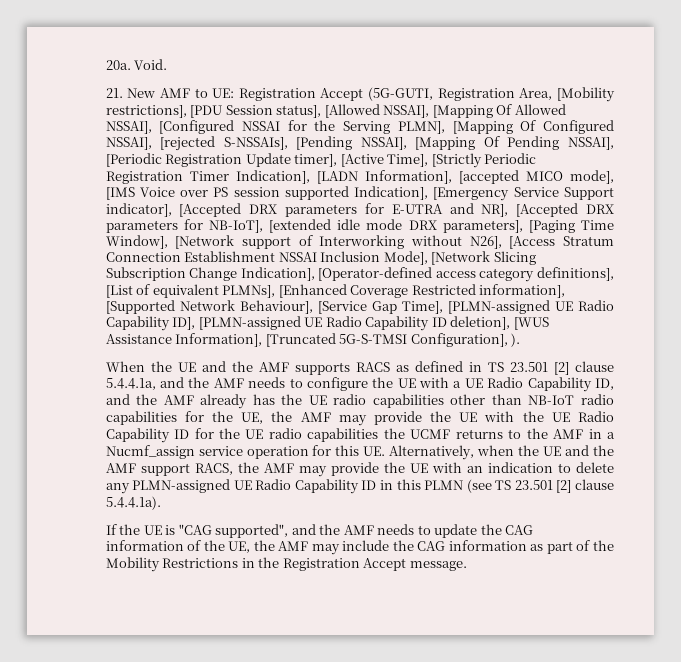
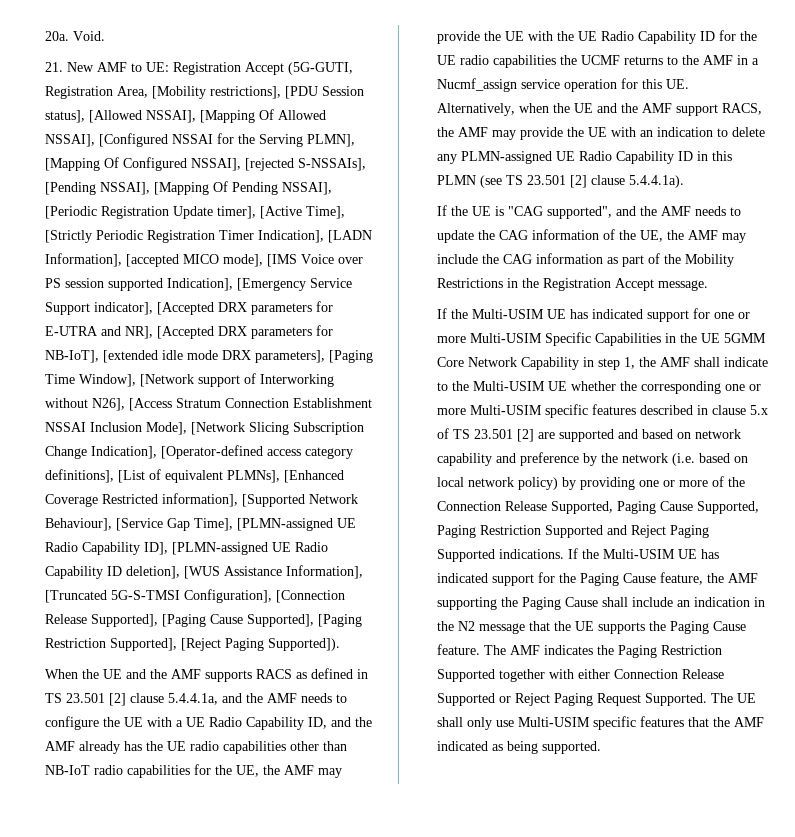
- Registration Accept (5G-GUTI, Registration Area, [Mobility restrictions], [PDU Session status], [Allowed NSSAI], [Mapping Of Allowed NSSAI], [Configured NSSAI for the Serving PLMN], [Mapping Of Configured NSSAI], [rejected S-NSSAIs], [Pending NSSAI], [Mapping Of Pending NSSAI], [Periodic Registration Update timer], [Active Time], [Strictly Periodic Registration Timer Indication], [LADN Information], [accepted MICO mode], [IMS Voice over PS session supported Indication], [Emergency Service Support indicator], [Accepted DRX parameters for E-UTRA and NR], [Accepted DRX parameters for NB-IoT], [extended idle mode DRX parameters], [Paging Time Window], [Network support of Interworking without N26], [Access Stratum Connection Establishment NSSAI Inclusion Mode], [Network Slicing Subscription Change Indication], [Operator-defined access category definitions], [List of equivalent PLMNs], [Enhanced Coverage Restricted information], [Supported Network Behaviour], [Service Gap Time], [PLMN-assigned UE Radio Capability ID], [PLMN-assigned UE Radio Capability ID deletion], [WUS Assistance Information], [Truncated 5G-S-TMSI Configuration], ).
+ Registration Accept (5G-GUTI, Registration Area, [Mobility restrictions], [PDU Session status], [Allowed NSSAI], [Mapping Of Allowed NSSAI], [Configured NSSAI for the Serving PLMN], [Mapping Of Configured NSSAI], [rejected S-NSSAIs], [Pending NSSAI], [Mapping Of Pending NSSAI], [Periodic Registration Update timer], [Active Time], [Strictly Periodic Registration Timer Indication], [LADN Information], [accepted MICO mode], [IMS Voice over PS session supported Indication], [Emergency Service Support indicator], [Accepted DRX parameters for E-UTRA and NR], [Accepted DRX parameters for NB-IoT], [extended idle mode DRX parameters], [Paging Time Window], [Network support of Interworking without N26], [Access Stratum Connection Establishment NSSAI Inclusion Mode], [Network Slicing Subscription Change Indication], [Operator-defined access category definitions], [List of equivalent PLMNs], [Enhanced Coverage Restricted information], [Supported Network Behaviour], [Service Gap Time], [PLMN-assigned UE Radio Capability ID], [PLMN-assigned UE Radio Capability ID deletion], [WUS Assistance Information], [Truncated 5G-S-TMSI Configuration], [Connection Release Supported], [Paging Cause Supported], [Paging Restriction Supported], [Reject Paging Supported]).
+ If the Multi-USIM UE has indicated support for one or more Multi-USIM Specific Capabilities in the UE 5GMM Core Network Capability in step 1, the AMF shall indicate to the Multi-USIM UE whether the corresponding one or more Multi-USIM specific features described in clause 5.x of TS 23.501 [2] are supported and based on network capability and preference by the network (i.e. based on local network policy) by providing one or more of the Connection Release Supported, Paging Cause Supported, Paging Restriction Supported and Reject Paging Supported indications. If the Multi-USIM UE has indicated support for the Paging Cause feature, the AMF supporting the Paging Cause shall include an indication in the N2 message that the UE supports the Paging Cause feature. The AMF indicates the Paging Restriction Supported together with either Connection Release Supported or Reject Paging Request Supported. The UE shall only use Multi-USIM specific features that the AMF indicated as being supported.

